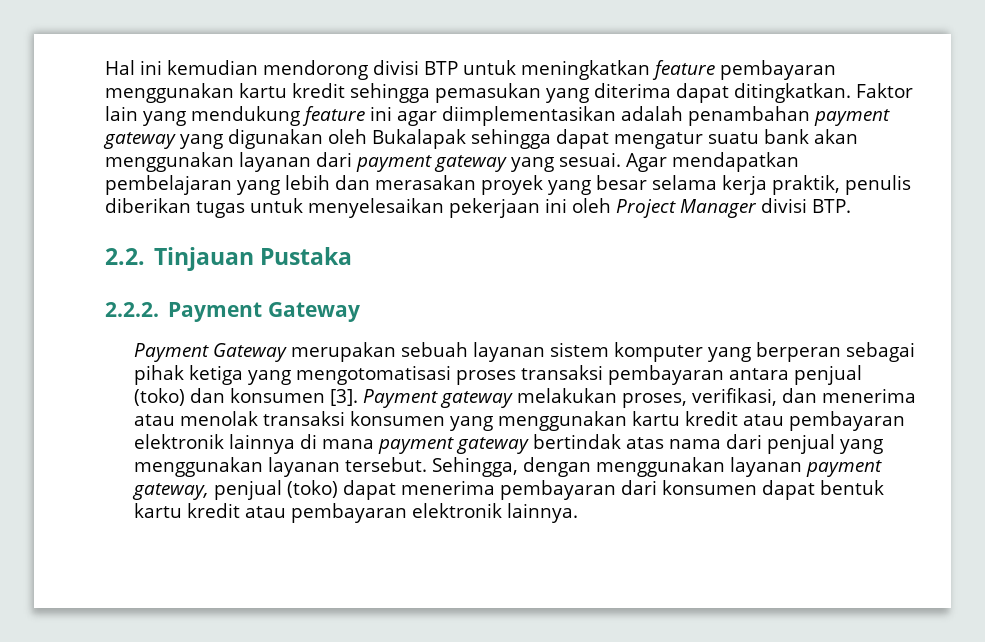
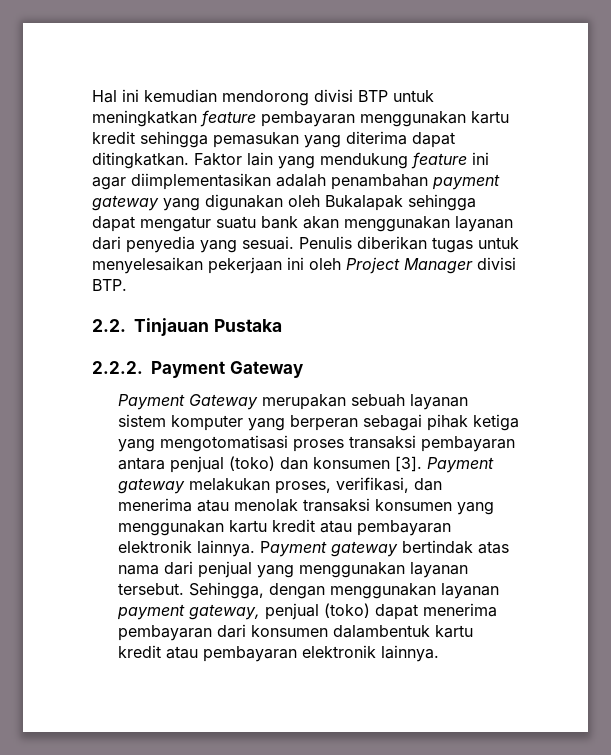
- Faktor lain yang mendukung feature ini agar diimplementasikan adalah penambahan payment gateway yang digunakan oleh Bukalapak sehingga dapat mengatur suatu bank akan menggunakan layanan dari payment gateway yang sesuai. Agar mendapatkan pembelajaran yang lebih dan merasakan proyek yang besar selama kerja praktik, penulis diberikan tugas untuk menyelesaikan pekerjaan ini oleh Project Manager divisi BTP.
+ Faktor lain yang mendukung feature ini agar diimplementasikan adalah penambahan payment gateway yang digunakan oleh Bukalapak sehingga dapat mengatur suatu bank akan menggunakan layanan dari penyedia yang sesuai. Penulis diberikan tugas untuk menyelesaikan pekerjaan ini oleh Project Manager divisi BTP.
- Payment gateway melakukan proses, verifikasi, dan menerima atau menolak transaksi konsumen yang menggunakan kartu kredit atau pembayaran elektronik lainnya di mana payment gateway bertindak atas nama dari penjual yang menggunakan layanan tersebut.
+ Payment gateway melakukan proses, verifikasi, dan menerima atau menolak transaksi konsumen yang menggunakan kartu kredit atau pembayaran elektronik lainnya. Payment gateway bertindak atas nama dari penjual yang menggunakan layanan tersebut.
- Sehingga, dengan menggunakan layanan payment gateway, penjual (toko) dapat menerima pembayaran dari konsumen dapat bentuk kartu kredit atau pembayaran elektronik lainnya.
+ Sehingga, dengan menggunakan layanan payment gateway, penjual (toko) dapat menerima pembayaran dari konsumen dalambentuk kartu kredit atau pembayaran elektronik lainnya.

